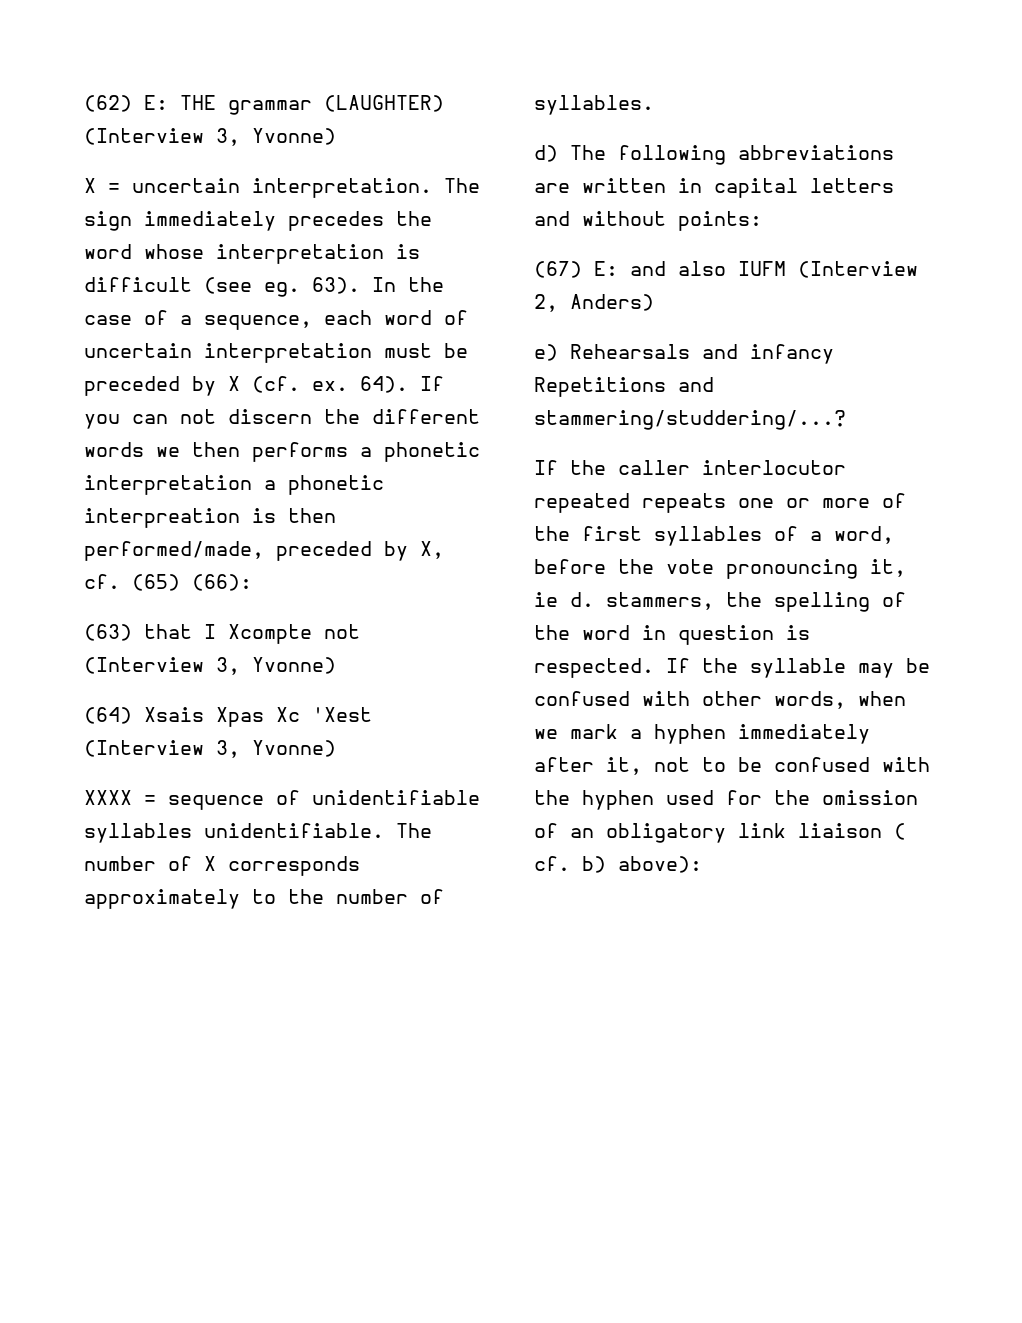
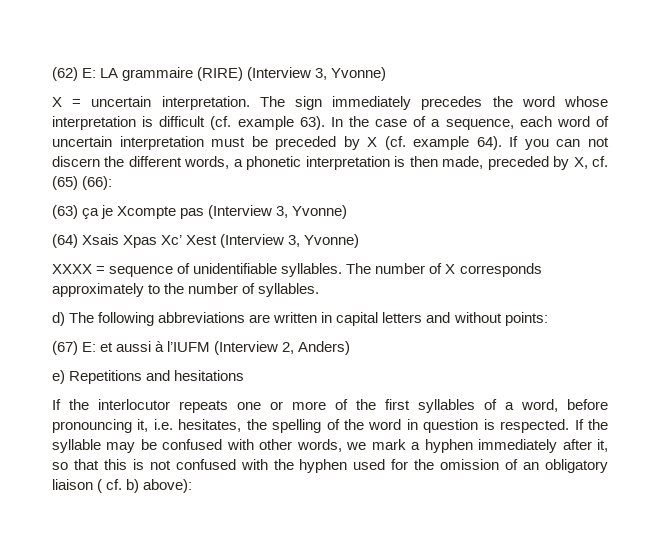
- (62) E: THE grammar (LAUGHTER) (Interview 3, Yvonne)
+ (62) E: LA grammaire (RIRE) (Interview 3, Yvonne)
- The sign immediately precedes the word whose interpretation is difficult (see eg. 63).
+ The sign immediately precedes the word whose interpretation is difficult (cf. example 63).
- In the case of a sequence, each word of uncertain interpretation must be preceded by X (cf. ex. 64).
+ In the case of a sequence, each word of uncertain interpretation must be preceded by X (cf. example 64).
- If you can not discern the different words we then performs a phonetic interpretation a phonetic interpreation is then performed/made, preceded by X, cf. (65) (66):
+ If you can not discern the different words, a phonetic interpretation is then made, preceded by X, cf. (65) (66):
- (63) that I Xcompte not (Interview 3, Yvonne)
+ (63) ça je Xcompte pas (Interview 3, Yvonne)
- (64) Xsais Xpas Xc 'Xest (Interview 3, Yvonne)
+ (64) Xsais Xpas Xc’ Xest (Interview 3, Yvonne)
- XXXX = sequence of unidentifiable syllables unidentifiable.
+ XXXX = sequence of unidentifiable syllables.
- (67) E: and also IUFM (Interview 2, Anders)
+ (67) E: et aussi à l’IUFM (Interview 2, Anders)
- e) Rehearsals and infancy Repetitions and stammering/studdering/...?
- If the caller interlocutor repeated repeats one or more of the first syllables of a word, before the vote pronouncing it, ie d. stammers, the spelling of the word in question is respected.
+ e) Repetitions and hesitations
+ If the interlocutor repeats one or more of the first syllables of a word, before pronouncing it, i.e. hesitates, the spelling of the word in question is respected.
- If the syllable may be confused with other words, when we mark a hyphen immediately after it, not to be confused with the hyphen used for the omission of an obligatory link liaison ( cf. b) above):
+ If the syllable may be confused with other words, we mark a hyphen immediately after it, so that this is not confused with the hyphen used for the omission of an obligatory liaison ( cf. b) above):

